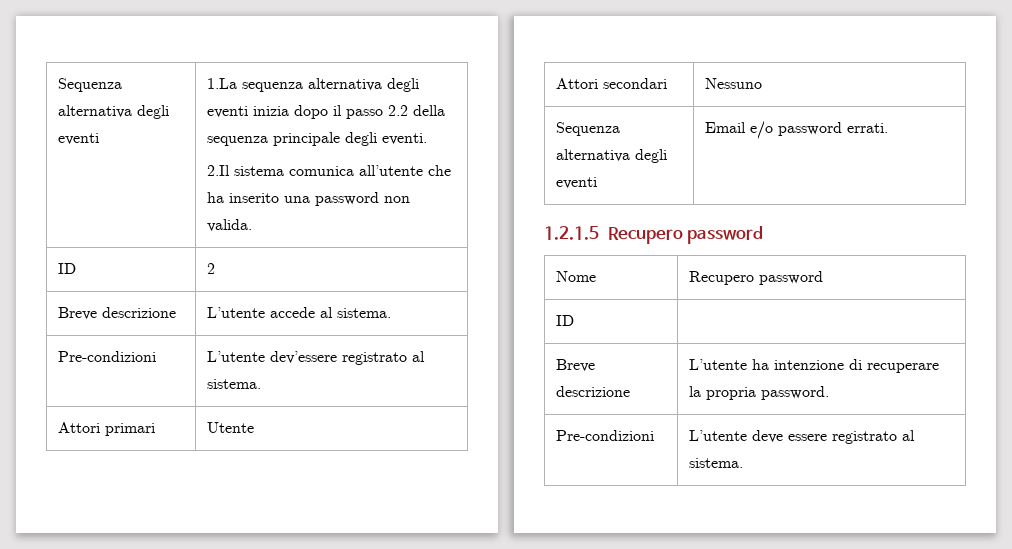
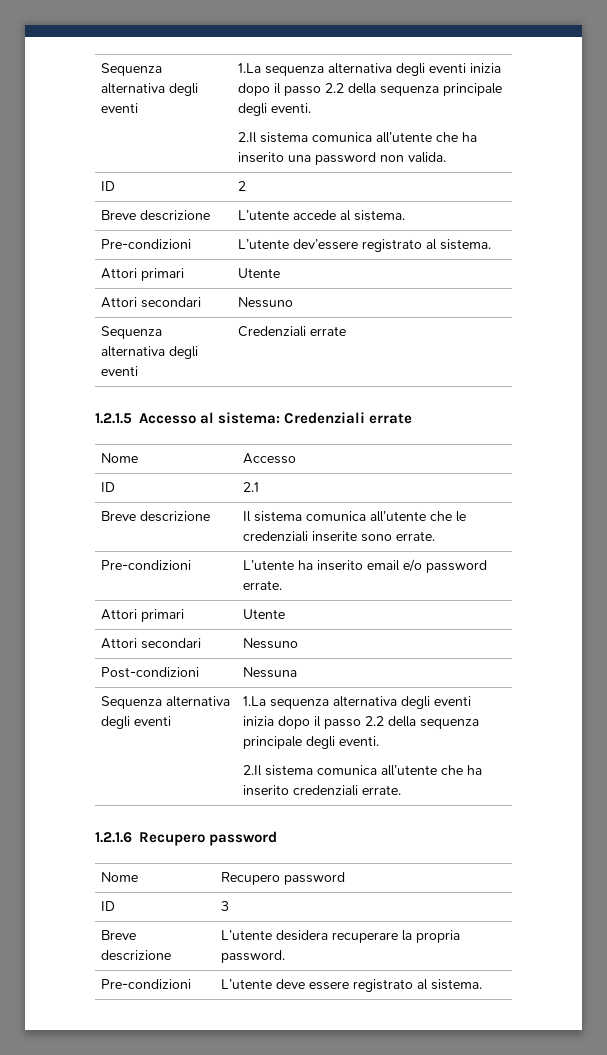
- Sequenza alternativa degli eventi | Email e/o password errati.
- 1.2.1.5 Recupero password
+ Sequenza alternativa degli eventi | Credenziali errate
+ 1.2.1.5 Accesso al sistema: Credenziali errate
+ Nome | Accesso
+ ID | 2.1
+ Breve descrizione | Il sistema comunica all’utente che le credenziali inserite sono errate.
+ Pre-condizioni | L’utente ha inserito email e/o password errate.
+ Attori primari | Utente
+ Attori secondari | Nessuno
+ Post-condizioni | Nessuna
+ Sequenza alternativa degli eventi | 1.La sequenza alternativa degli eventi inizia dopo il passo 2.2 della sequenza principale degli eventi.
+ 2.Il sistema comunica all’utente che ha inserito credenziali errate.
+ 1.2.1.6 Recupero password
  Nome | Recupero password
- ID |
- Breve descrizione | L’utente ha intenzione di recuperare la propria password.
+ ID | 3
+ Breve descrizione | L’utente desidera recuperare la propria password.

